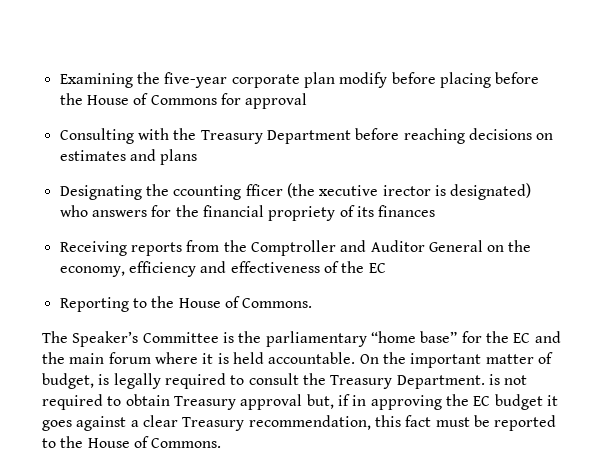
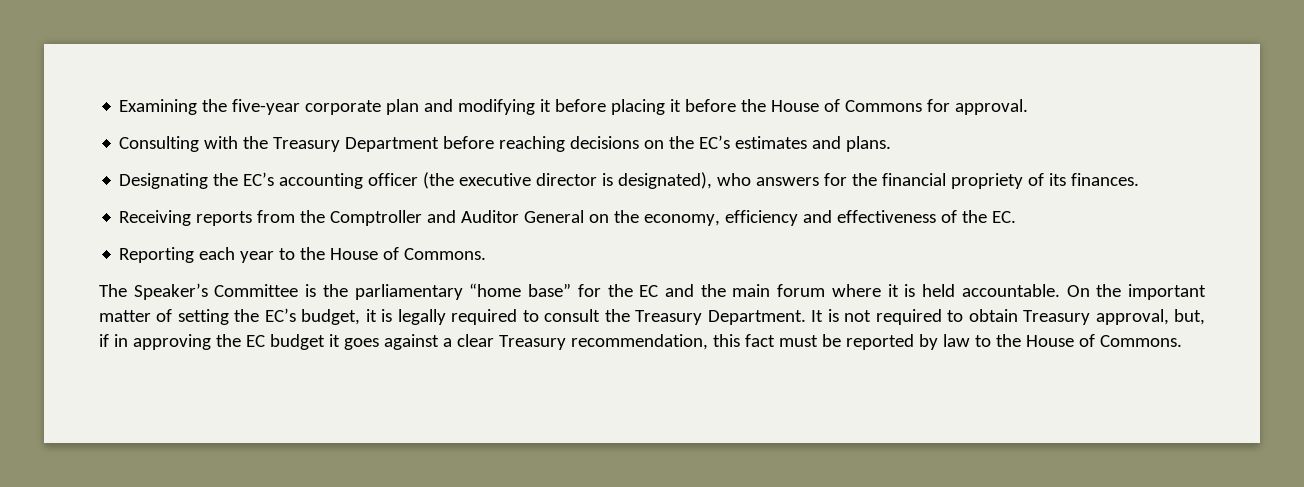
- Examining the five-year corporate plan modify before placing before the House of Commons for approval
+ Examining the five-year corporate plan and modifying it before placing it before the House of Commons for approval.
- Consulting with the Treasury Department before reaching decisions on estimates and plans
+ Consulting with the Treasury Department before reaching decisions on the EC’s estimates and plans.
- Designating the ccounting fficer (the xecutive irector is designated) who answers for the financial propriety of its finances
+ Designating the EC’s accounting officer (the executive director is designated), who answers for the financial propriety of its finances.
- Receiving reports from the Comptroller and Auditor General on the economy, efficiency and effectiveness of the EC
+ Receiving reports from the Comptroller and Auditor General on the economy, efficiency and effectiveness of the EC.
- Reporting to the House of Commons.
+ Reporting each year to the House of Commons.
- On the important matter of budget, is legally required to consult the Treasury Department. is not required to obtain Treasury approval but, if in approving the EC budget it goes against a clear Treasury recommendation, this fact must be reported to the House of Commons.
+ On the important matter of setting the EC’s budget, it is legally required to consult the Treasury Department. It is not required to obtain Treasury approval, but, if in approving the EC budget it goes against a clear Treasury recommendation, this fact must be reported by law to the House of Commons.

